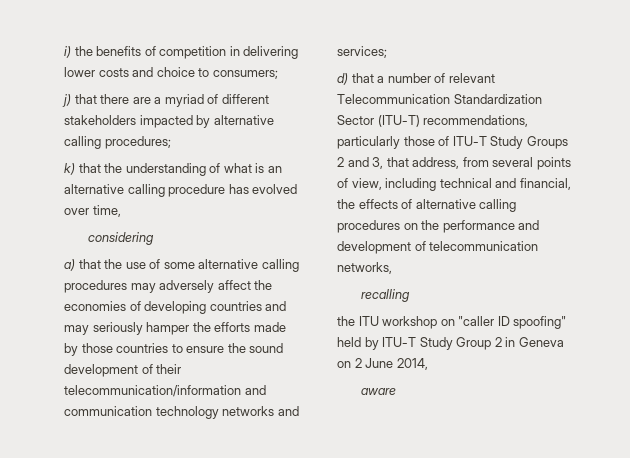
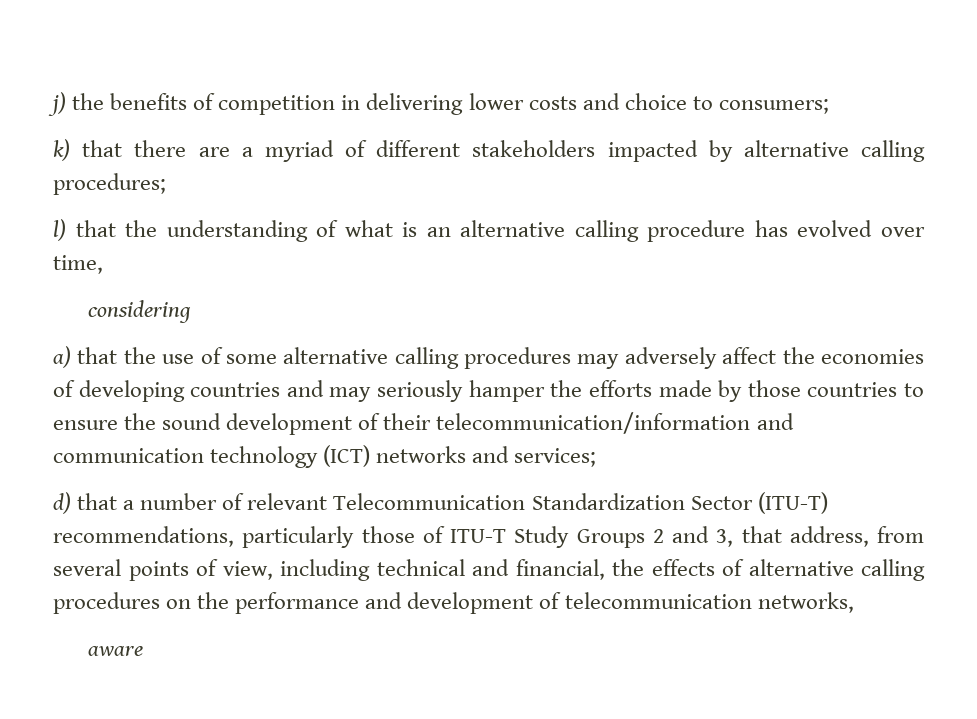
- i) the benefits of competition in delivering lower costs and choice to consumers;
+ j) the benefits of competition in delivering lower costs and choice to consumers;
- j) that there are a myriad of different stakeholders impacted by alternative calling procedures;
+ k) that there are a myriad of different stakeholders impacted by alternative calling procedures;
- k) that the understanding of what is an alternative calling procedure has evolved over time,
+ l) that the understanding of what is an alternative calling procedure has evolved over time,
- a) that the use of some alternative calling procedures may adversely affect the economies of developing countries and may seriously hamper the efforts made by those countries to ensure the sound development of their telecommunication/information and communication technology networks and services;
+ a) that the use of some alternative calling procedures may adversely affect the economies of developing countries and may seriously hamper the efforts made by those countries to ensure the sound development of their telecommunication/information and communication technology (ICT) networks and services;
- recalling
- the ITU workshop on "caller ID spoofing" held by ITU-T Study Group 2 in Geneva on 2 June 2014,

